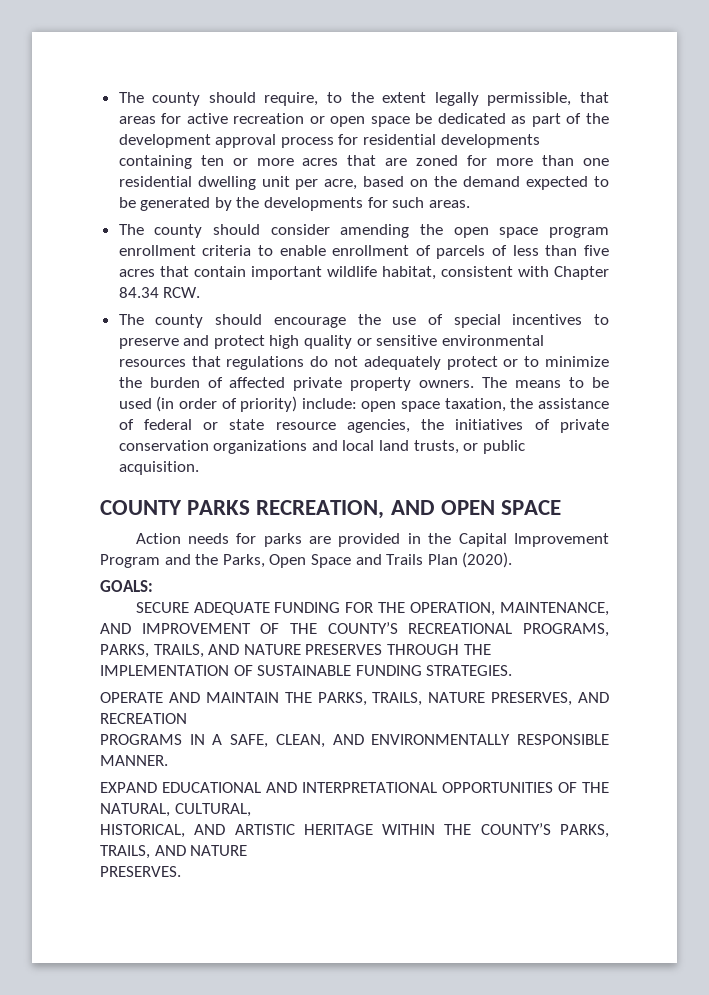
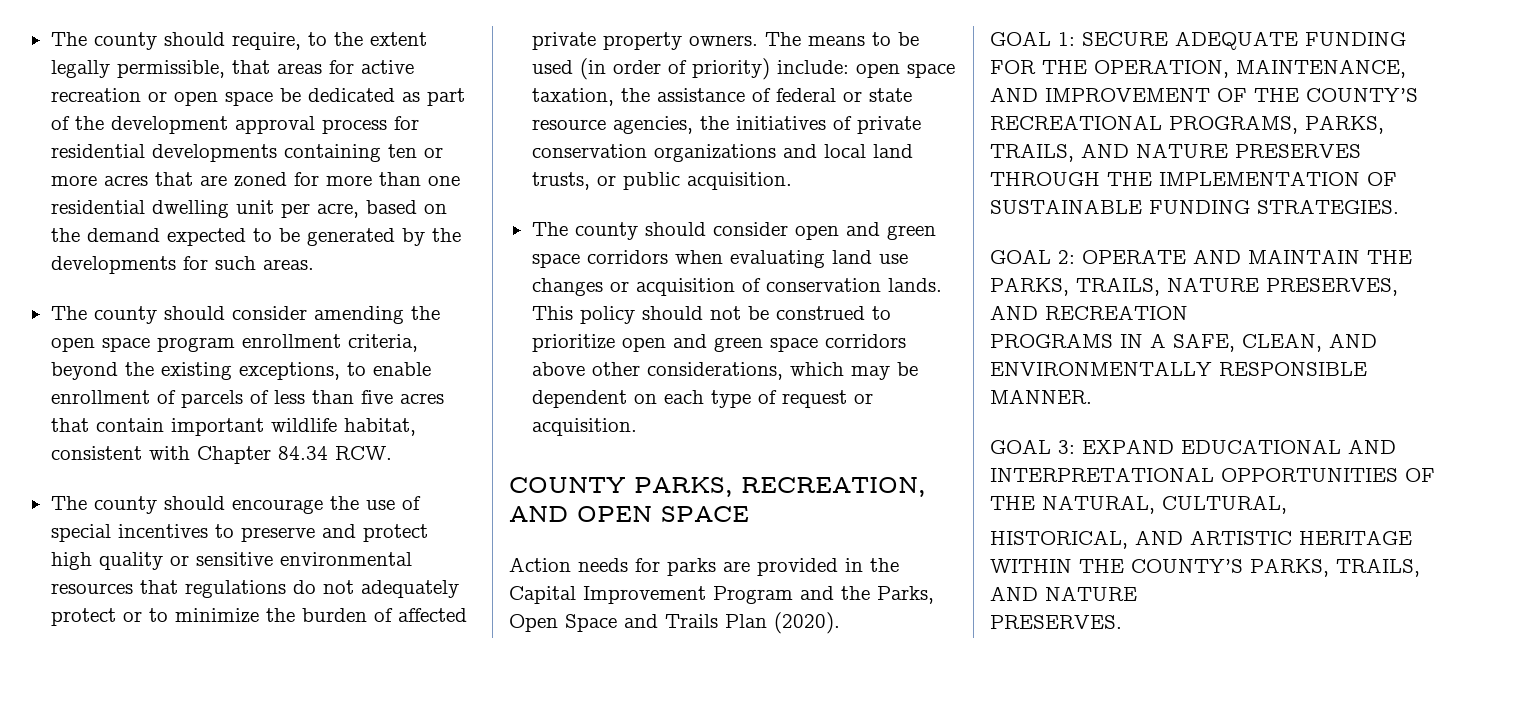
- The county should consider amending the open space program enrollment criteria to enable enrollment of parcels of less than five acres that contain important wildlife habitat, consistent with Chapter 84.34 RCW.
+ The county should consider amending the open space program enrollment criteria, beyond the existing exceptions, to enable enrollment of parcels of less than five acres that contain important wildlife habitat, consistent with Chapter 84.34 RCW.
+ The county should consider open and green space corridors when evaluating land use changes or acquisition of conservation lands. This policy should not be construed to prioritize open and green space corridors above other considerations, which may be dependent on each type of request or acquisition.
- COUNTY PARKS RECREATION, AND OPEN SPACE
+ COUNTY PARKS, RECREATION, AND OPEN SPACE
- GOALS:
- SECURE ADEQUATE FUNDING FOR THE OPERATION, MAINTENANCE, AND IMPROVEMENT OF THE COUNTY’S RECREATIONAL PROGRAMS, PARKS, TRAILS, AND NATURE PRESERVES THROUGH THE IMPLEMENTATION OF SUSTAINABLE FUNDING STRATEGIES.
+ GOAL 1: SECURE ADEQUATE FUNDING FOR THE OPERATION, MAINTENANCE, AND IMPROVEMENT OF THE COUNTY’S RECREATIONAL PROGRAMS, PARKS, TRAILS, AND NATURE PRESERVES THROUGH THE IMPLEMENTATION OF SUSTAINABLE FUNDING STRATEGIES.
- OPERATE AND MAINTAIN THE PARKS, TRAILS, NATURE PRESERVES, AND RECREATION
+ GOAL 2: OPERATE AND MAINTAIN THE PARKS, TRAILS, NATURE PRESERVES, AND RECREATION
- EXPAND EDUCATIONAL AND INTERPRETATIONAL OPPORTUNITIES OF THE NATURAL, CULTURAL,
+ GOAL 3: EXPAND EDUCATIONAL AND INTERPRETATIONAL OPPORTUNITIES OF THE NATURAL, CULTURAL,

